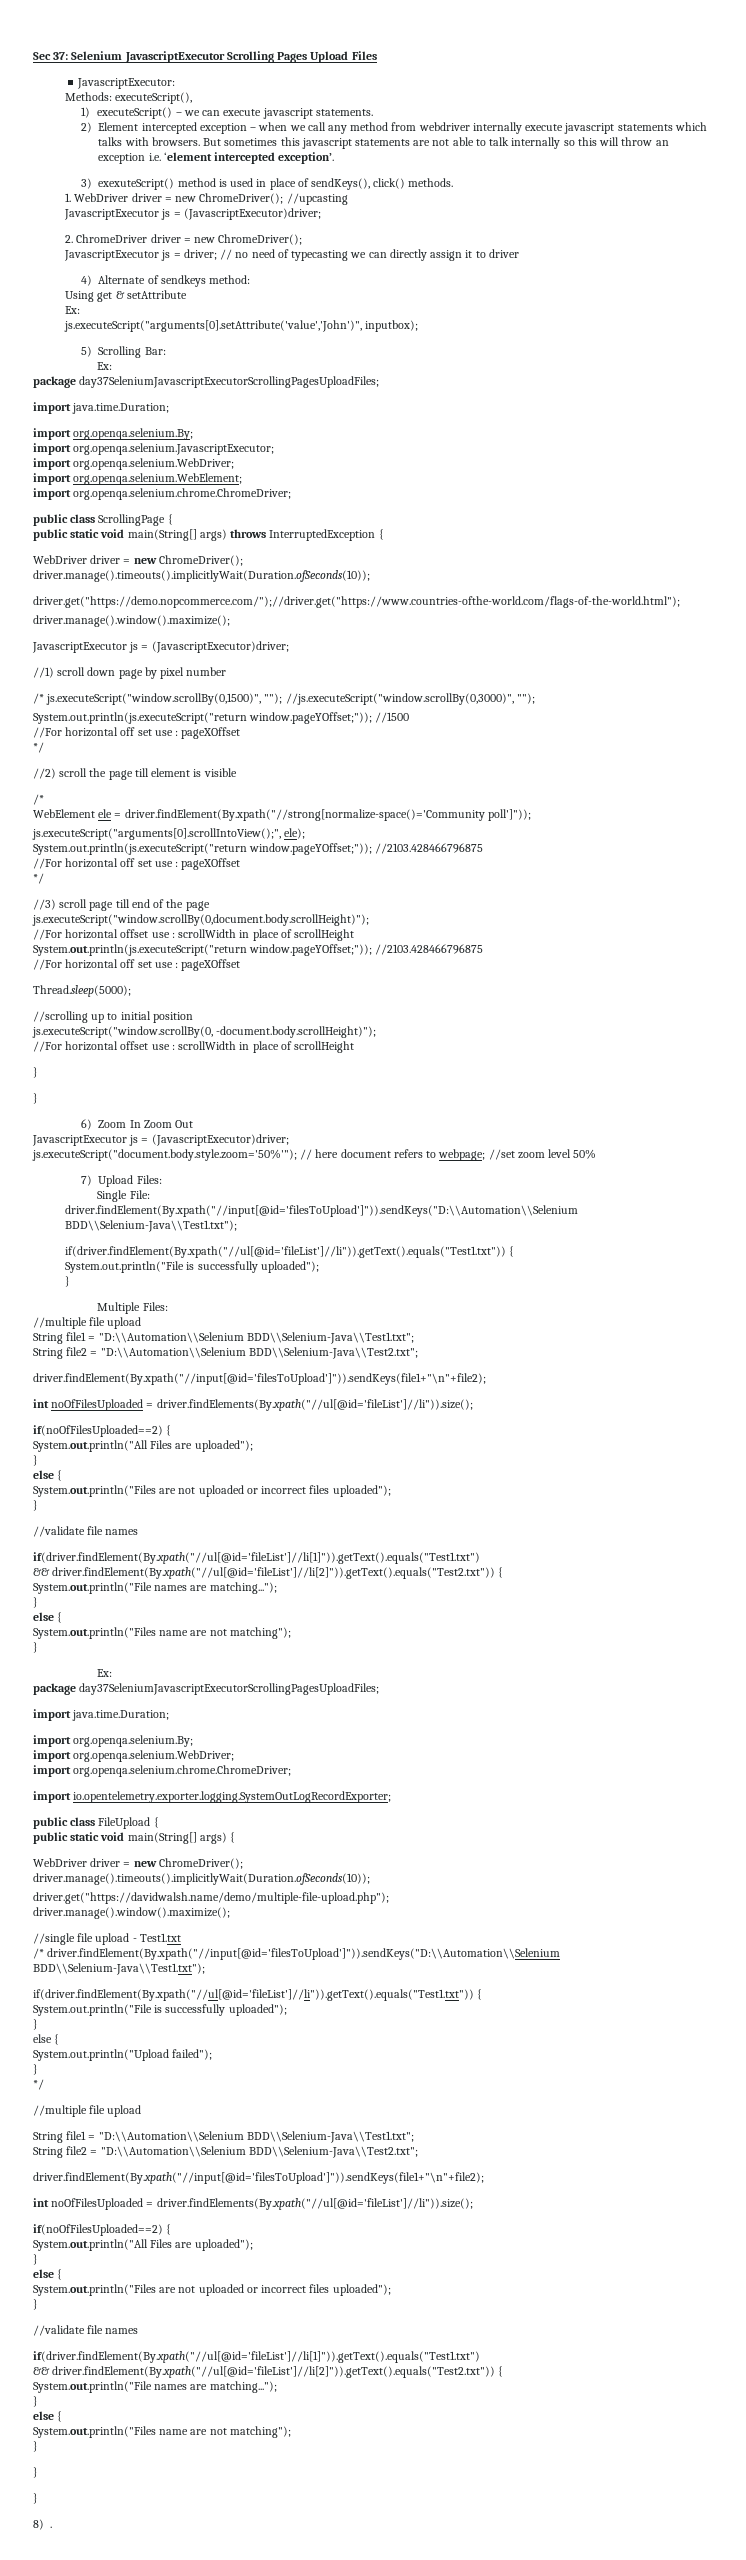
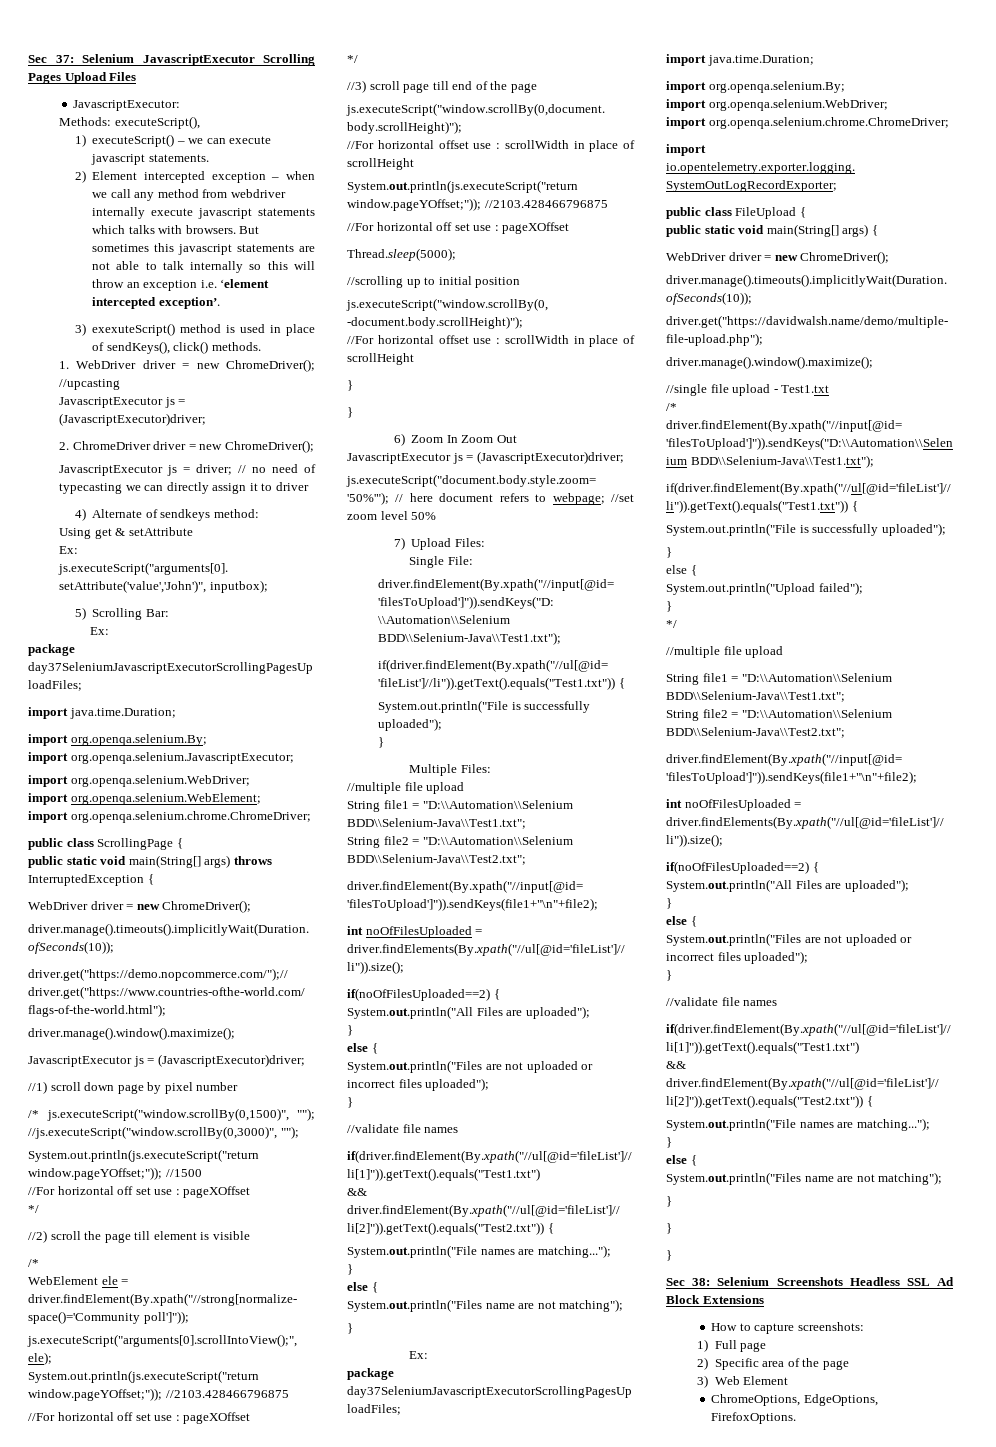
- 8) .
+ Sec 38: Selenium Screenshots Headless SSL Ad Block Extensions
+ How to capture screenshots:
+ 1) Full page
+ 2) Specific area of the page
+ 3) Web Element
+ ChromeOptions, EdgeOptions, FirefoxOptions.

